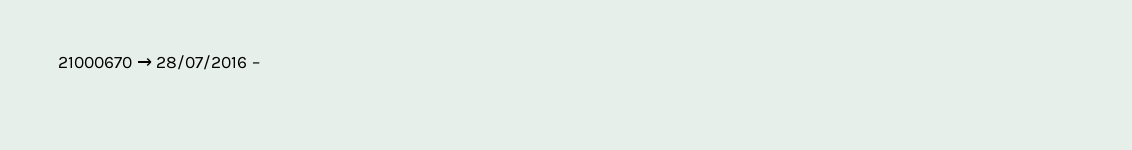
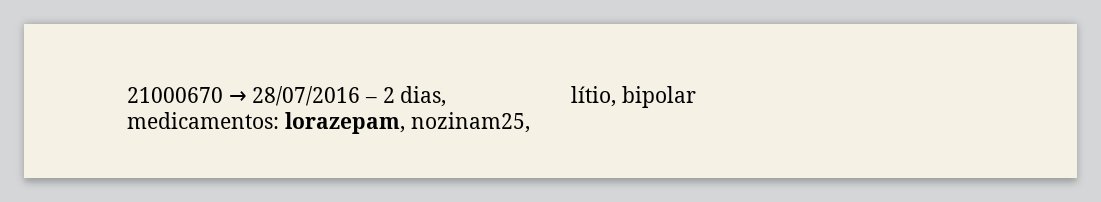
- 21000670 → 28/07/2016 –
+ 21000670 → 28/07/2016 – 2 dias, medicamentos: lorazepam, nozinam25, lítio, bipolar

